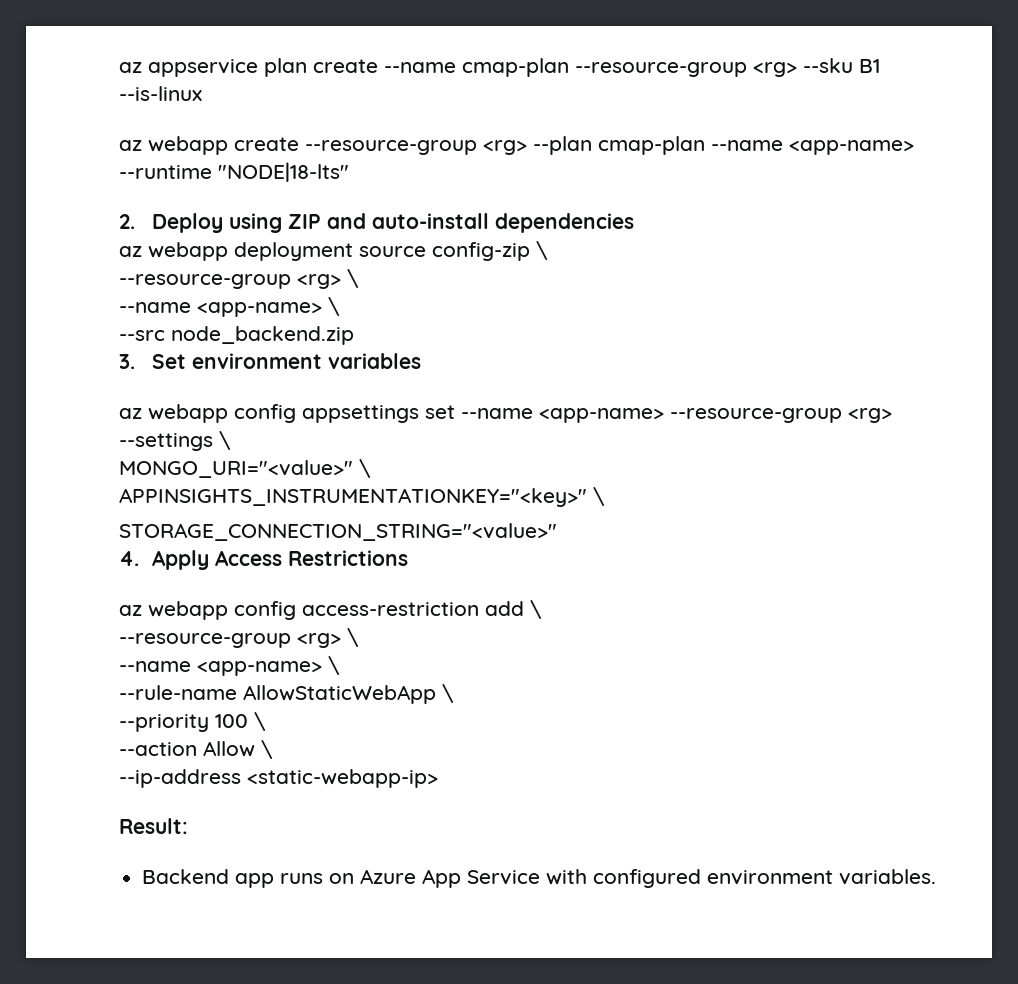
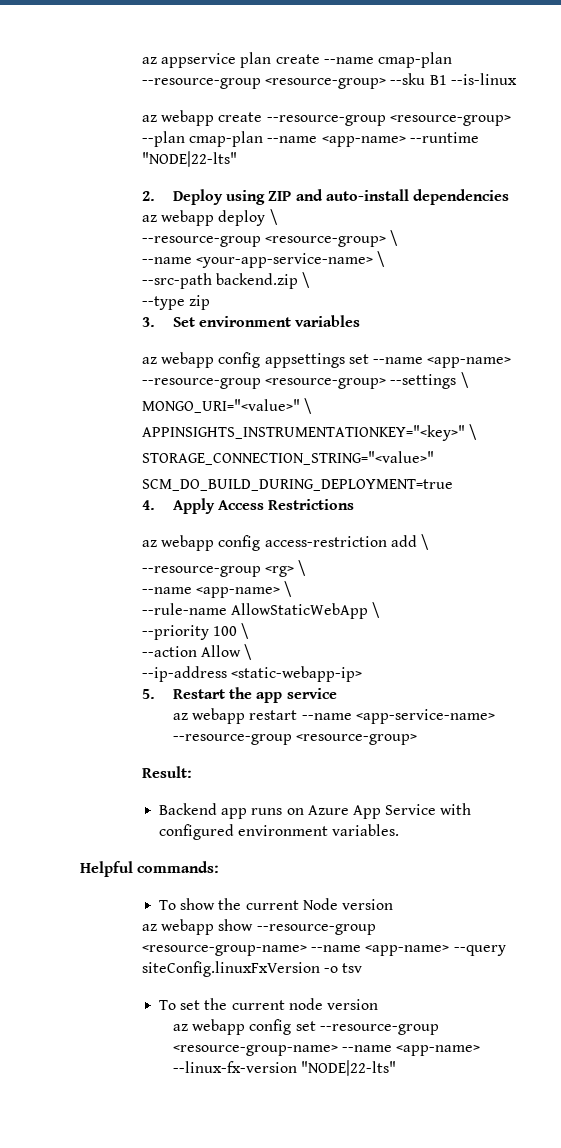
- az appservice plan create --name cmap-plan --resource-group <rg> --sku B1 --is-linux
+ az appservice plan create --name cmap-plan --resource-group <resource-group> --sku B1 --is-linux
- az webapp create --resource-group <rg> --plan cmap-plan --name <app-name> --runtime "NODE|18-lts"
+ az webapp create --resource-group <resource-group> --plan cmap-plan --name <app-name> --runtime "NODE|22-lts"
- az webapp deployment source config-zip \
- --resource-group <rg> \
- --name <app-name> \
- --src node_backend.zip
+ az webapp deploy \
+ --resource-group <resource-group> \
+ --name <your-app-service-name> \
+ --src-path backend.zip \
+ --type zip
- az webapp config appsettings set --name <app-name> --resource-group <rg> --settings \
+ az webapp config appsettings set --name <app-name> --resource-group <resource-group> --settings \
+ SCM_DO_BUILD_DURING_DEPLOYMENT=true
+ 5. Restart the app service
+ az webapp restart --name <app-service-name> --resource-group <resource-group>
+ Helpful commands:
+ To show the current Node version
+ az webapp show --resource-group <resource-group-name> --name <app-name> --query siteConfig.linuxFxVersion -o tsv
+ To set the current node version
+ az webapp config set --resource-group <resource-group-name> --name <app-name> --linux-fx-version "NODE|22-lts"

